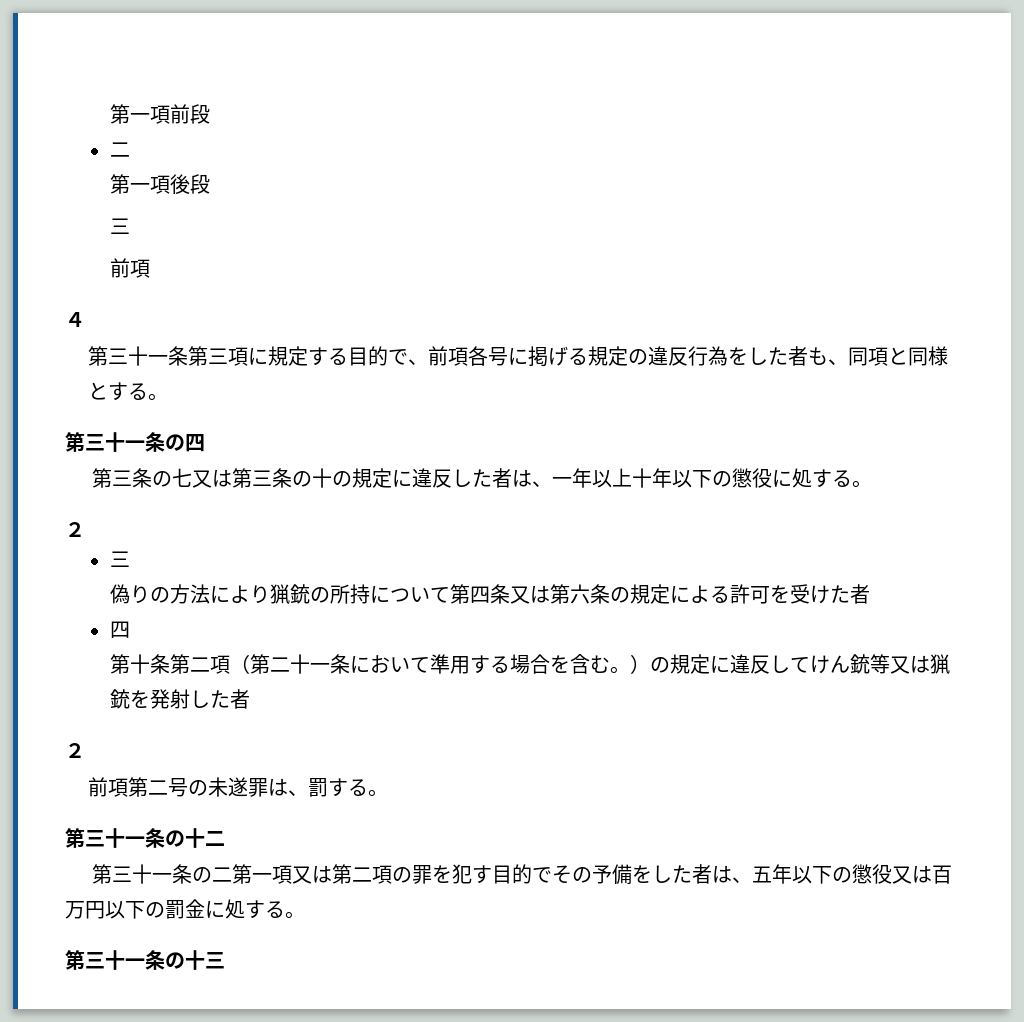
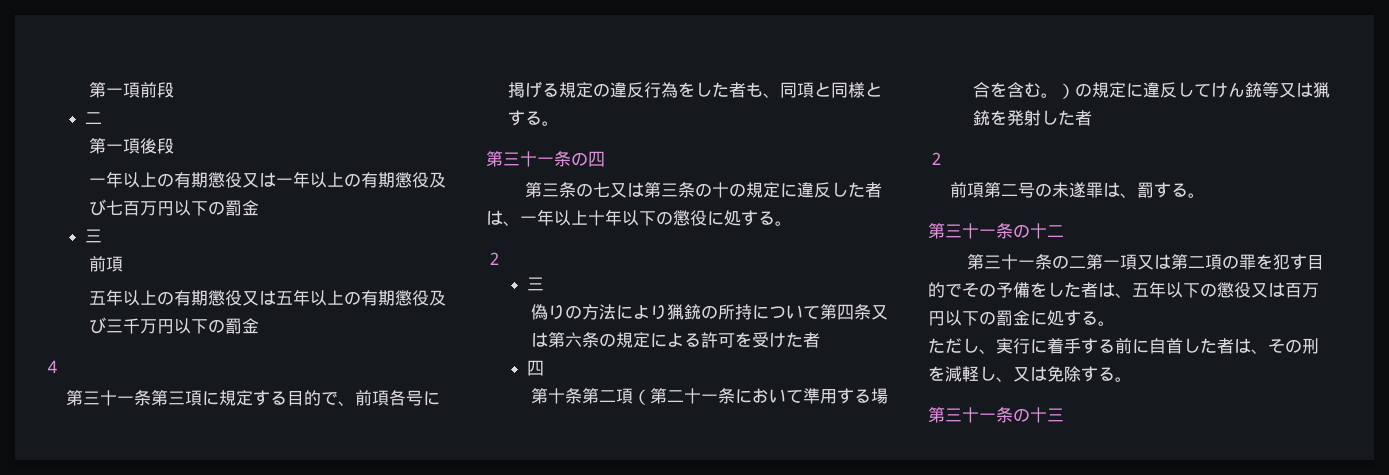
  第一項後段
+ 一年以上の有期懲役又は一年以上の有期懲役及び七百万円以下の罰金
  三
  前項
+ 五年以上の有期懲役又は五年以上の有期懲役及び三千万円以下の罰金
+ ただし、実行に着手する前に自首した者は、その刑を減軽し、又は免除する。

